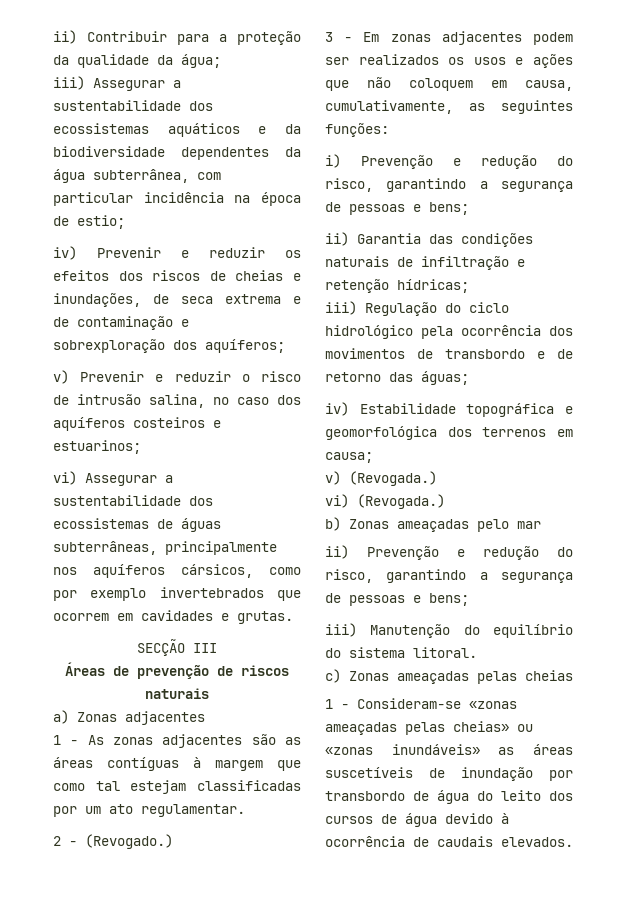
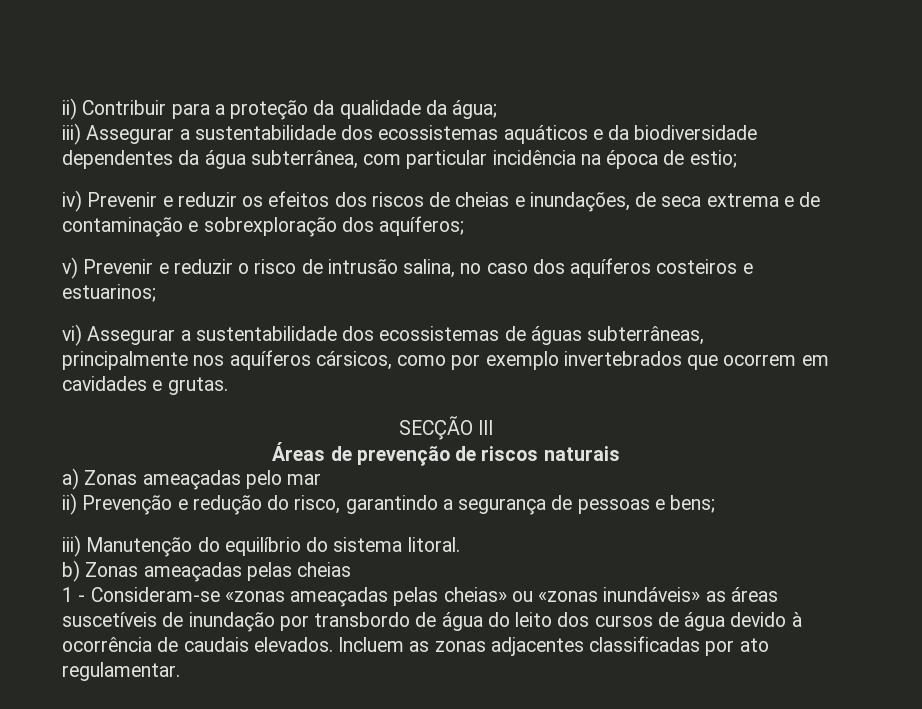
- a) Zonas adjacentes
- 1 - As zonas adjacentes são as áreas contíguas à margem que como tal estejam classificadas por um ato regulamentar.
- 2 - (Revogado.)
- 3 - Em zonas adjacentes podem ser realizados os usos e ações que não coloquem em causa, cumulativamente, as seguintes funções:
- i) Prevenção e redução do risco, garantindo a segurança de pessoas e bens;
- ii) Garantia das condições naturais de infiltração e retenção hídricas;
- iii) Regulação do ciclo hidrológico pela ocorrência dos movimentos de transbordo e de retorno das águas;
- iv) Estabilidade topográfica e geomorfológica dos terrenos em causa;
- v) (Revogada.)
- vi) (Revogada.)
- b) Zonas ameaçadas pelo mar
+ a) Zonas ameaçadas pelo mar
- c) Zonas ameaçadas pelas cheias
+ b) Zonas ameaçadas pelas cheias
+ Incluem as zonas adjacentes classificadas por ato regulamentar.

